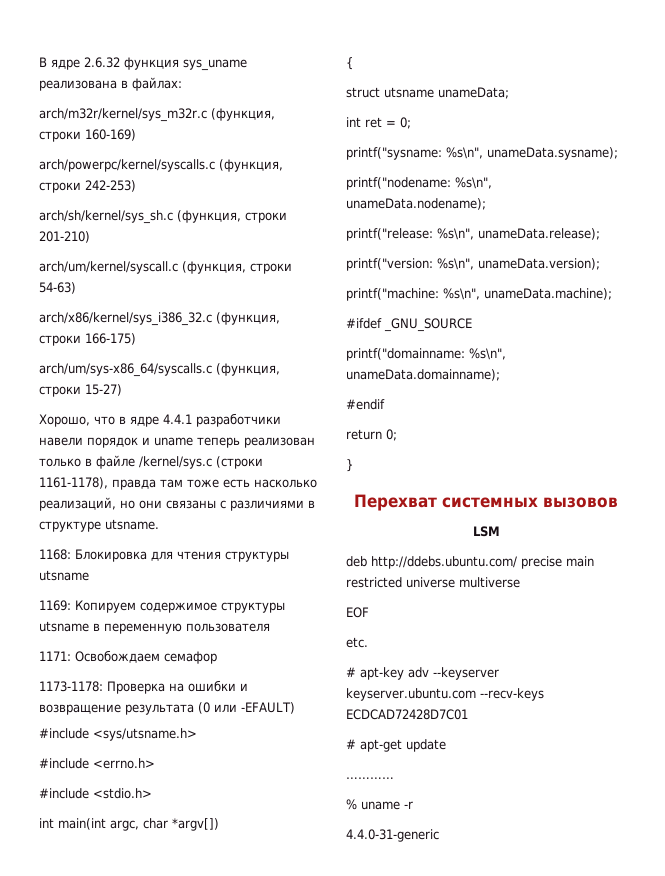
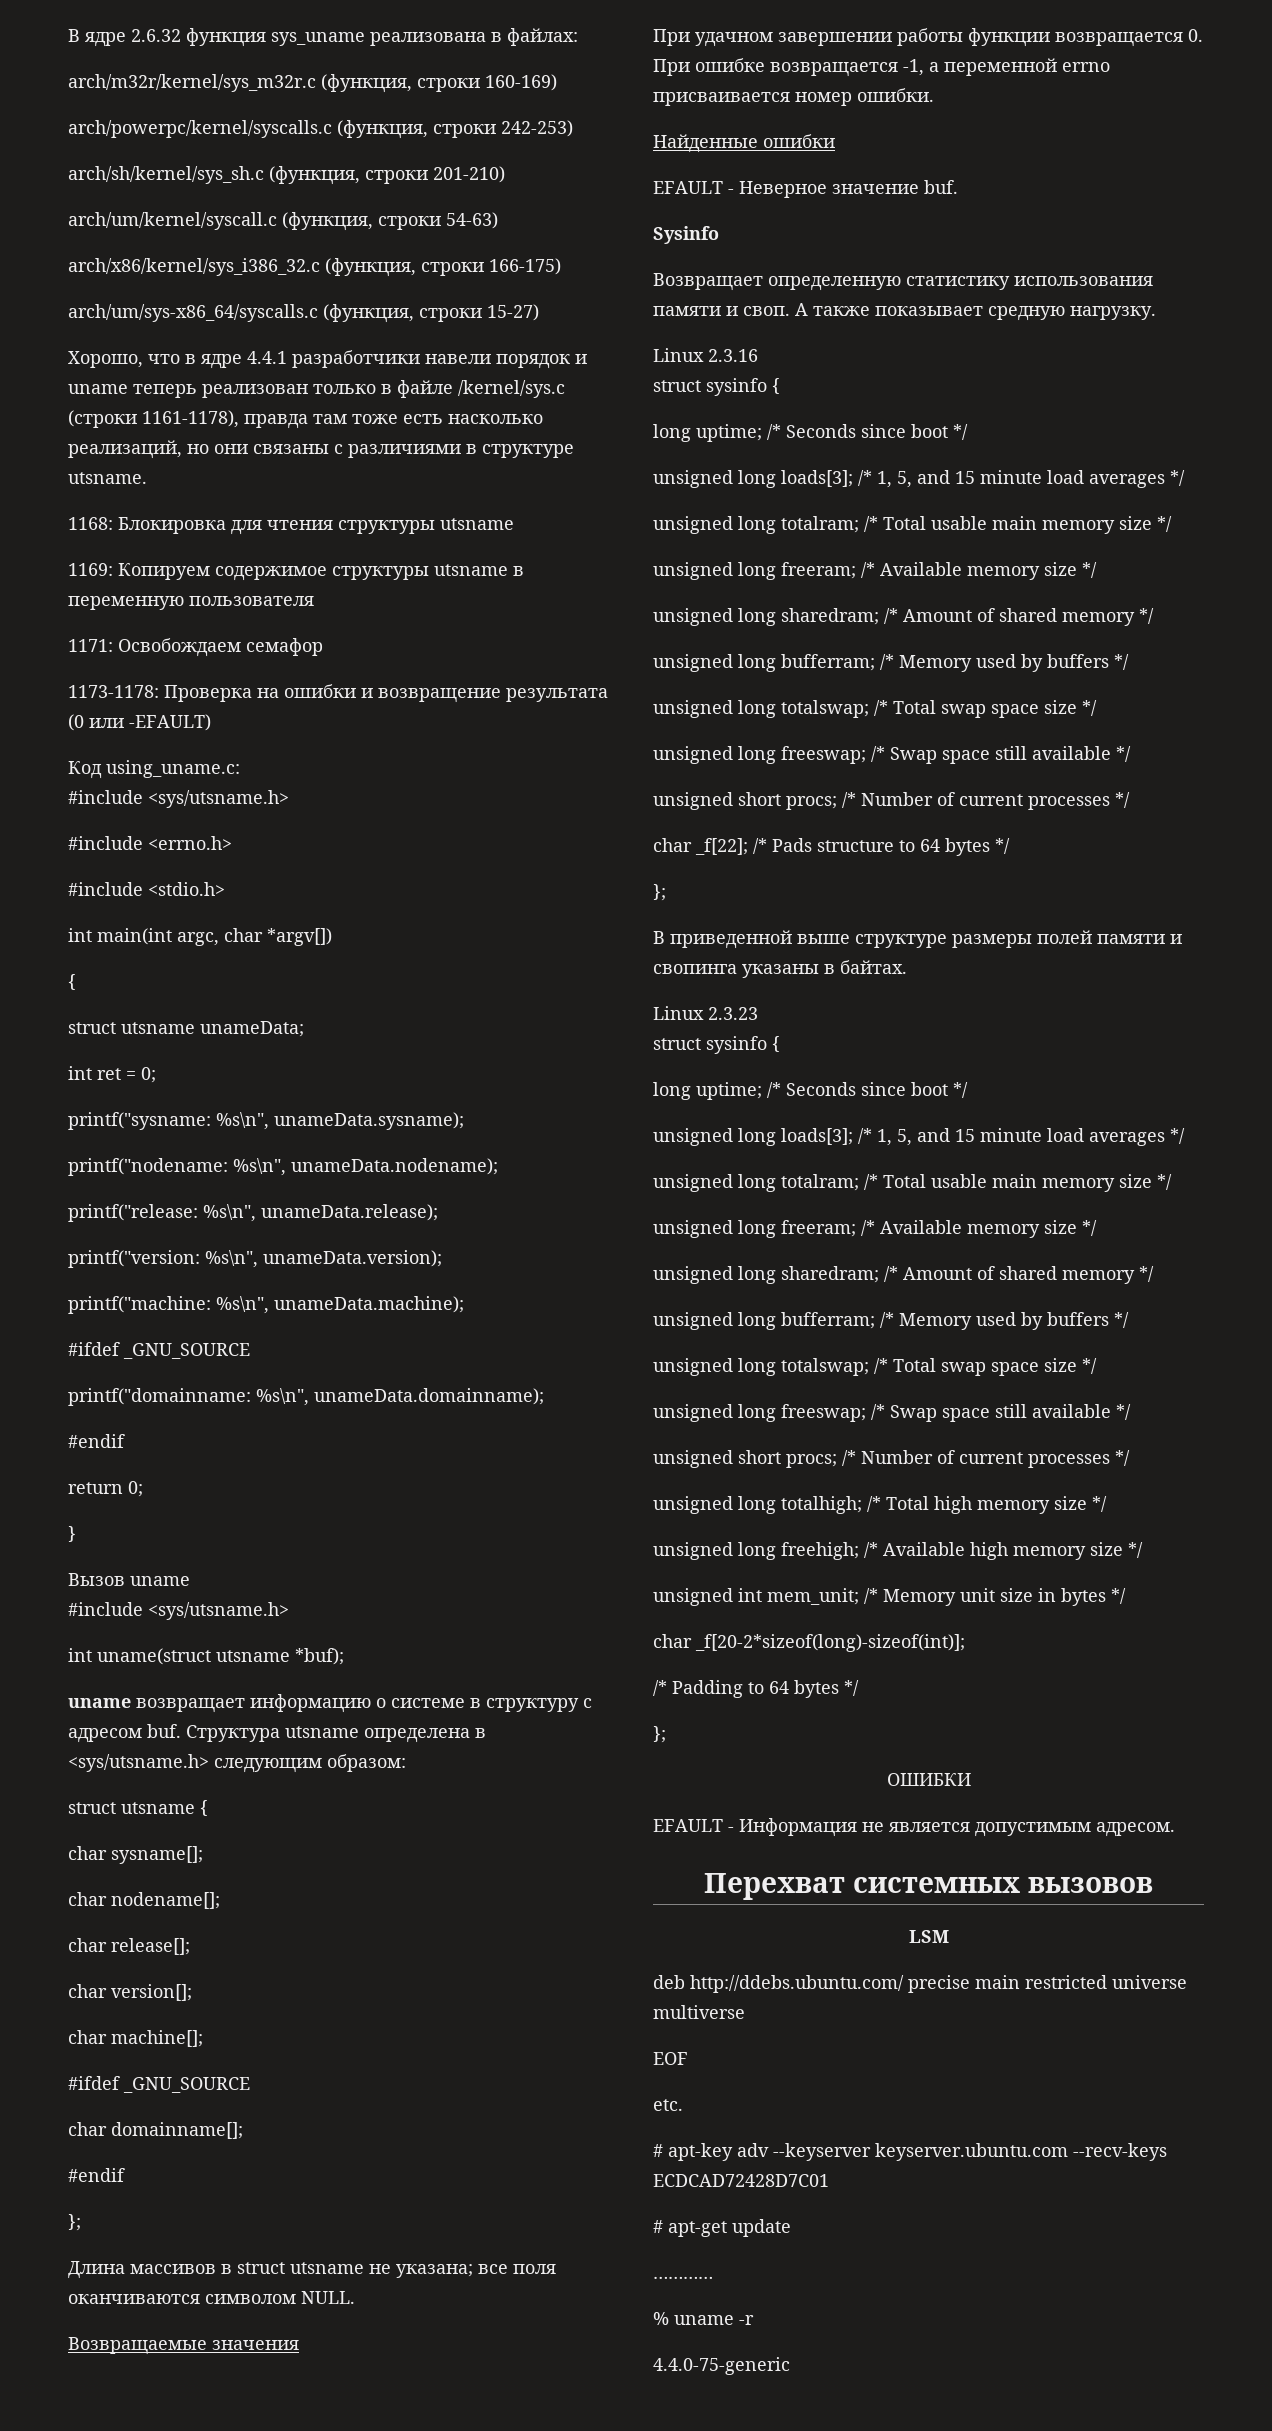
+ Код using_uname.c:
+ Вызов uname
+ #include <sys/utsname.h>
+ int uname(struct utsname *buf);
+ uname возвращает информацию о системе в структуру с адресом buf. Структура utsname определена в <sys/utsname.h> следующим образом:
+ struct utsname {
+ char sysname[];
+ char nodename[];
+ char release[];
+ char version[];
+ char machine[];
+ #ifdef _GNU_SOURCE
+ char domainname[];
+ #endif
+ };
+ Длина массивов в struct utsname не указана; все поля оканчиваются символом NULL.
+ Возвращаемые значения
+ При удачном завершении работы функции возвращается 0. При ошибке возвращается -1, а переменной errno присваивается номер ошибки.
+ Найденные ошибки
+ EFAULT - Неверное значение buf.
+ Sysinfo
+ Возвращает определенную статистику использования памяти и своп. А также показывает средную нагрузку.
+ Linux 2.3.16
+ struct sysinfo {
+ long uptime; /* Seconds since boot */
+ unsigned long loads[3]; /* 1, 5, and 15 minute load averages */
+ unsigned long totalram; /* Total usable main memory size */
+ unsigned long freeram; /* Available memory size */
+ unsigned long sharedram; /* Amount of shared memory */
+ unsigned long bufferram; /* Memory used by buffers */
+ unsigned long totalswap; /* Total swap space size */
+ unsigned long freeswap; /* Swap space still available */
+ unsigned short procs; /* Number of current processes */
+ char _f[22]; /* Pads structure to 64 bytes */
+ };
+ В приведенной выше структуре размеры полей памяти и свопинга указаны в байтах.
+ Linux 2.3.23
+ struct sysinfo {
+ long uptime; /* Seconds since boot */
+ unsigned long loads[3]; /* 1, 5, and 15 minute load averages */
+ unsigned long totalram; /* Total usable main memory size */
+ unsigned long freeram; /* Available memory size */
+ unsigned long sharedram; /* Amount of shared memory */
+ unsigned long bufferram; /* Memory used by buffers */
+ unsigned long totalswap; /* Total swap space size */
+ unsigned long freeswap; /* Swap space still available */
+ unsigned short procs; /* Number of current processes */
+ unsigned long totalhigh; /* Total high memory size */
+ unsigned long freehigh; /* Available high memory size */
+ unsigned int mem_unit; /* Memory unit size in bytes */
+ char _f[20-2*sizeof(long)-sizeof(int)];
+ /* Padding to 64 bytes */
+ };
+ ОШИБКИ
+ EFAULT - Информация не является допустимым адресом.
- 4.4.0-31-generic
+ 4.4.0-75-generic

